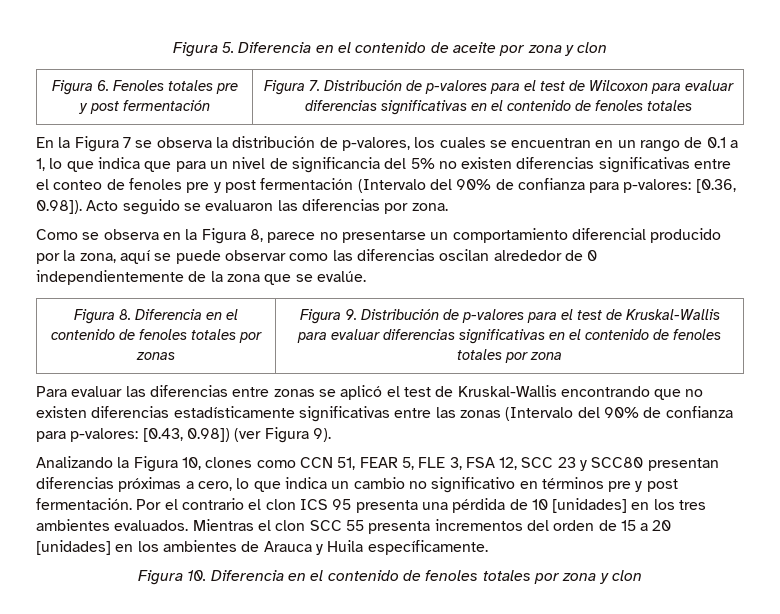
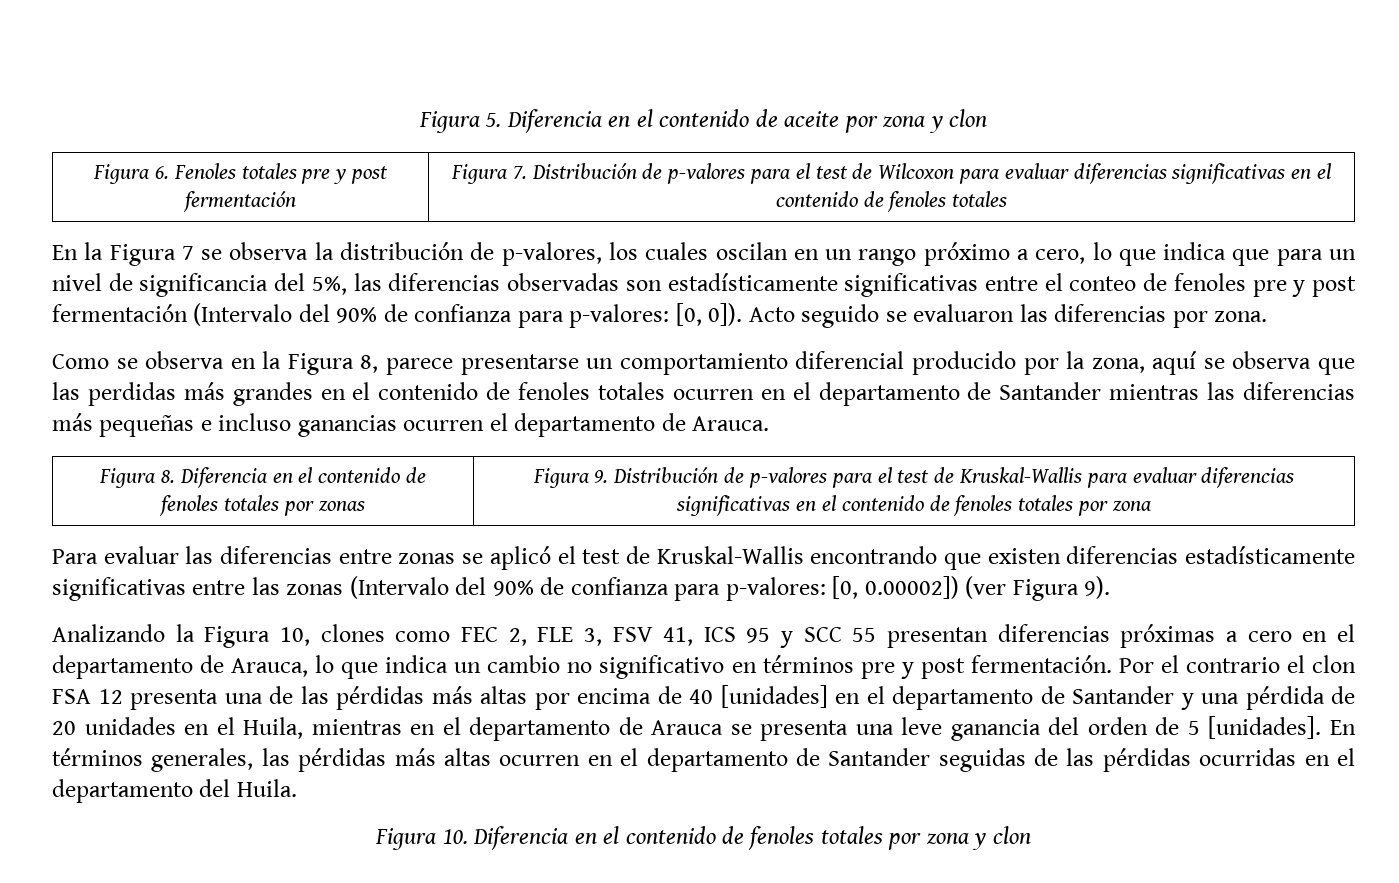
- En la Figura 7 se observa la distribución de p-valores, los cuales se encuentran en un rango de 0.1 a 1, lo que indica que para un nivel de significancia del 5% no existen diferencias significativas entre el conteo de fenoles pre y post fermentación (Intervalo del 90% de confianza para p-valores: [0.36, 0.98]). Acto seguido se evaluaron las diferencias por zona.
+ En la Figura 7 se observa la distribución de p-valores, los cuales oscilan en un rango próximo a cero, lo que indica que para un nivel de significancia del 5%, las diferencias observadas son estadísticamente significativas entre el conteo de fenoles pre y post fermentación (Intervalo del 90% de confianza para p-valores: [0, 0]). Acto seguido se evaluaron las diferencias por zona.
- Como se observa en la Figura 8, parece no presentarse un comportamiento diferencial producido por la zona, aquí se puede observar como las diferencias oscilan alrededor de 0 independientemente de la zona que se evalúe.
+ Como se observa en la Figura 8, parece presentarse un comportamiento diferencial producido por la zona, aquí se observa que las perdidas más grandes en el contenido de fenoles totales ocurren en el departamento de Santander mientras las diferencias más pequeñas e incluso ganancias ocurren el departamento de Arauca.
- Para evaluar las diferencias entre zonas se aplicó el test de Kruskal-Wallis encontrando que no existen diferencias estadísticamente significativas entre las zonas (Intervalo del 90% de confianza para p-valores: [0.43, 0.98]) (ver Figura 9).
+ Para evaluar las diferencias entre zonas se aplicó el test de Kruskal-Wallis encontrando que existen diferencias estadísticamente significativas entre las zonas (Intervalo del 90% de confianza para p-valores: [0, 0.00002]) (ver Figura 9).
- Analizando la Figura 10, clones como CCN 51, FEAR 5, FLE 3, FSA 12, SCC 23 y SCC80 presentan diferencias próximas a cero, lo que indica un cambio no significativo en términos pre y post fermentación.
+ Analizando la Figura 10, clones como FEC 2, FLE 3, FSV 41, ICS 95 y SCC 55 presentan diferencias próximas a cero en el departamento de Arauca, lo que indica un cambio no significativo en términos pre y post fermentación.
- Por el contrario el clon ICS 95 presenta una pérdida de 10 [unidades] en los tres ambientes evaluados. Mientras el clon SCC 55 presenta incrementos del orden de 15 a 20 [unidades] en los ambientes de Arauca y Huila específicamente.
+ Por el contrario el clon FSA 12 presenta una de las pérdidas más altas por encima de 40 [unidades] en el departamento de Santander y una pérdida de 20 unidades en el Huila, mientras en el departamento de Arauca se presenta una leve ganancia del orden de 5 [unidades]. En términos generales, las pérdidas más altas ocurren en el departamento de Santander seguidas de las pérdidas ocurridas en el departamento del Huila.

